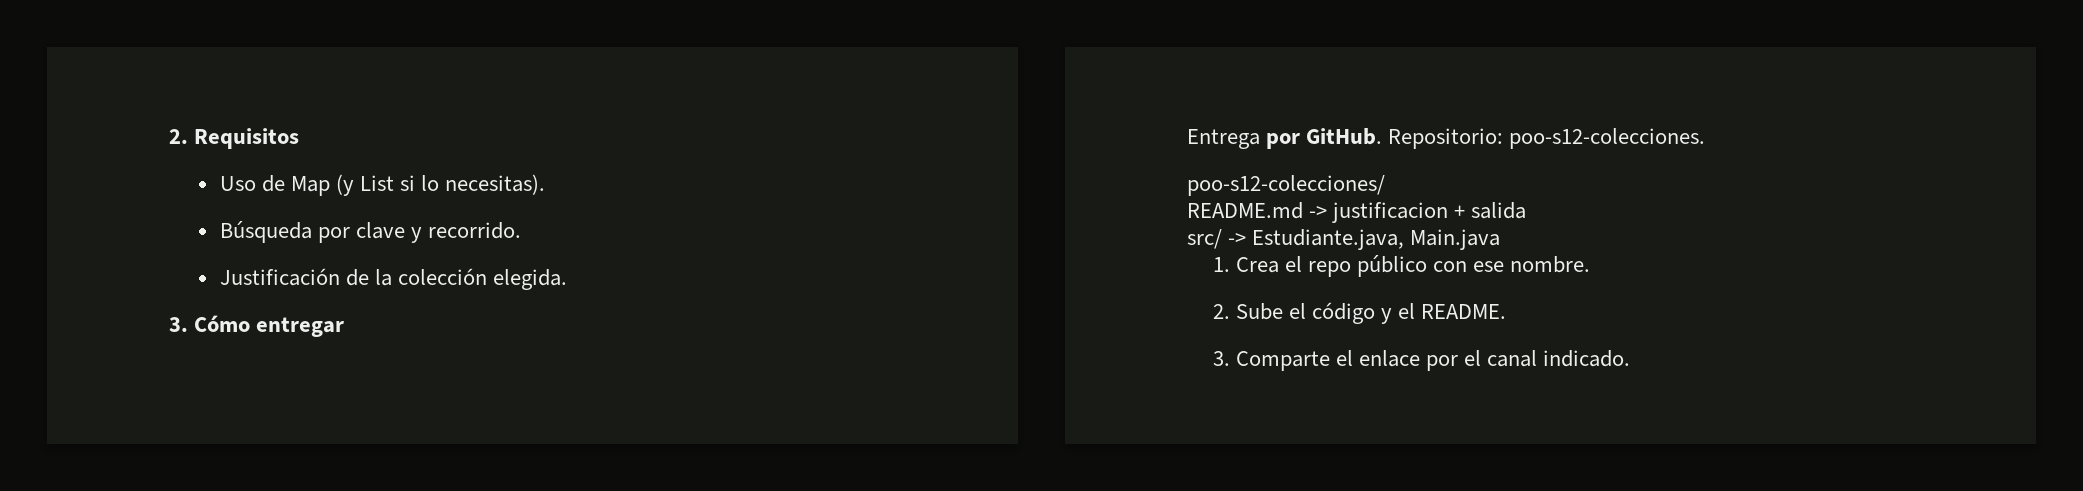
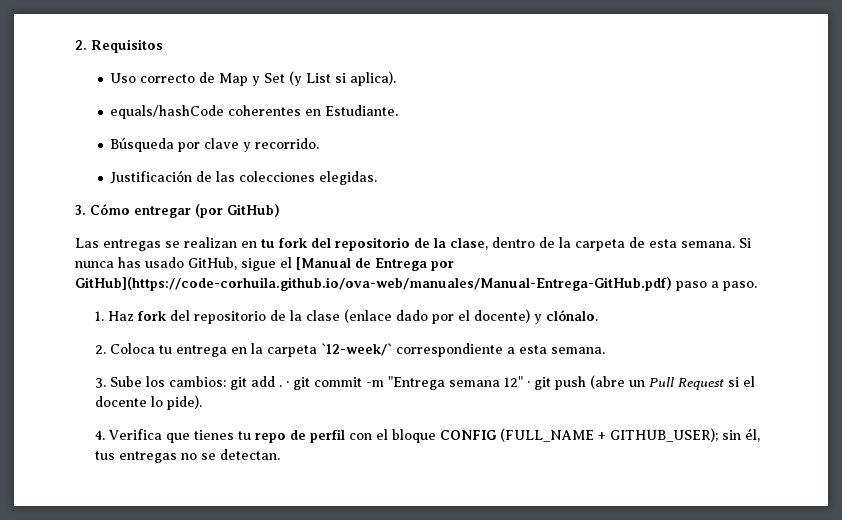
- Uso de Map (y List si lo necesitas).
+ Uso correcto de Map y Set (y List si aplica).
+ equals/hashCode coherentes en Estudiante.
- Justificación de la colección elegida.
+ Justificación de las colecciones elegidas.
- 3. Cómo entregar
- Entrega por GitHub. Repositorio: poo-s12-colecciones.
- poo-s12-colecciones/
- README.md -> justificacion + salida
- src/ -> Estudiante.java, Main.java
- 1. Crea el repo público con ese nombre.
- 2. Sube el código y el README.
- 3. Comparte el enlace por el canal indicado.
+ 3. Cómo entregar (por GitHub)
+ Las entregas se realizan en tu fork del repositorio de la clase, dentro de la carpeta de esta semana. Si nunca has usado GitHub, sigue el [Manual de Entrega por GitHub](https://code-corhuila.github.io/ova-web/manuales/Manual-Entrega-GitHub.pdf) paso a paso.
+ 1. Haz fork del repositorio de la clase (enlace dado por el docente) y clónalo.
+ 2. Coloca tu entrega en la carpeta `12-week/` correspondiente a esta semana.
+ 3. Sube los cambios: git add . · git commit -m "Entrega semana 12" · git push (abre un Pull Request si el docente lo pide).
+ 4. Verifica que tienes tu repo de perfil con el bloque CONFIG (FULL_NAME + GITHUB_USER); sin él, tus entregas no se detectan.

